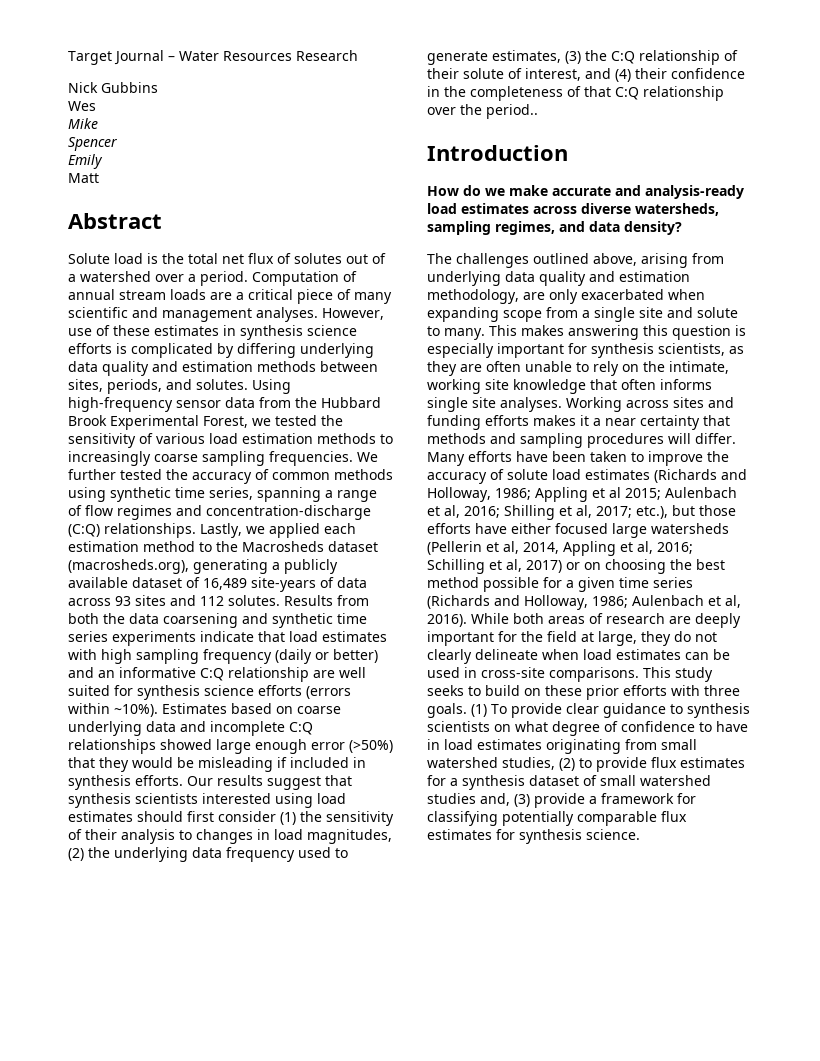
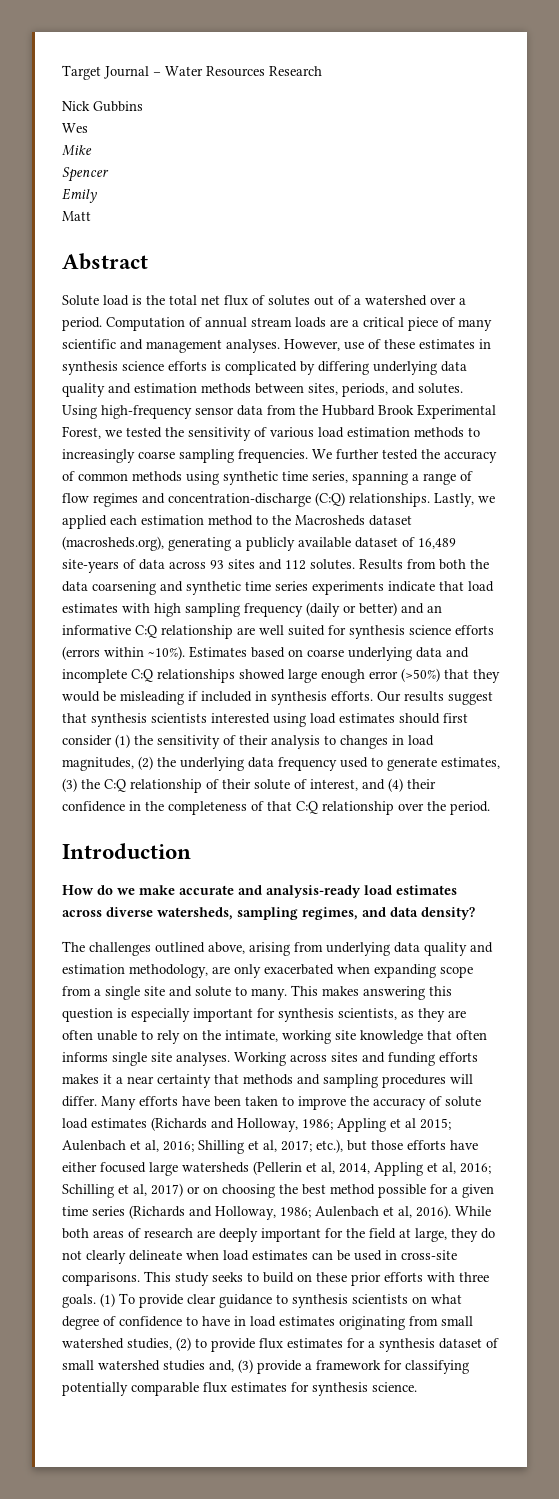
- Our results suggest that synthesis scientists interested using load estimates should first consider (1) the sensitivity of their analysis to changes in load magnitudes, (2) the underlying data frequency used to generate estimates, (3) the C:Q relationship of their solute of interest, and (4) their confidence in the completeness of that C:Q relationship over the period..
+ Our results suggest that synthesis scientists interested using load estimates should first consider (1) the sensitivity of their analysis to changes in load magnitudes, (2) the underlying data frequency used to generate estimates, (3) the C:Q relationship of their solute of interest, and (4) their confidence in the completeness of that C:Q relationship over the period.

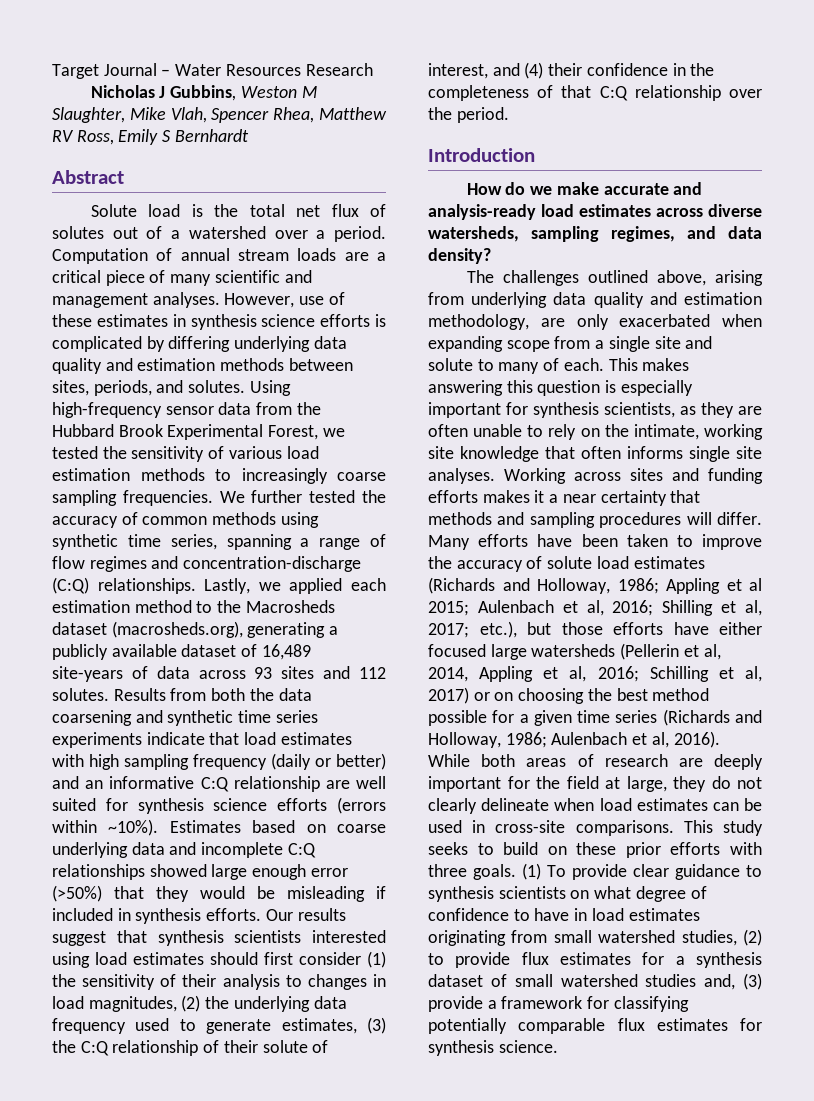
- Nick Gubbins
- Wes
- Mike
- Spencer
- Emily
- Matt
+ Nicholas J Gubbins, Weston M Slaughter, Mike Vlah, Spencer Rhea, Matthew RV Ross, Emily S Bernhardt
- The challenges outlined above, arising from underlying data quality and estimation methodology, are only exacerbated when expanding scope from a single site and solute to many.
+ The challenges outlined above, arising from underlying data quality and estimation methodology, are only exacerbated when expanding scope from a single site and solute to many of each.

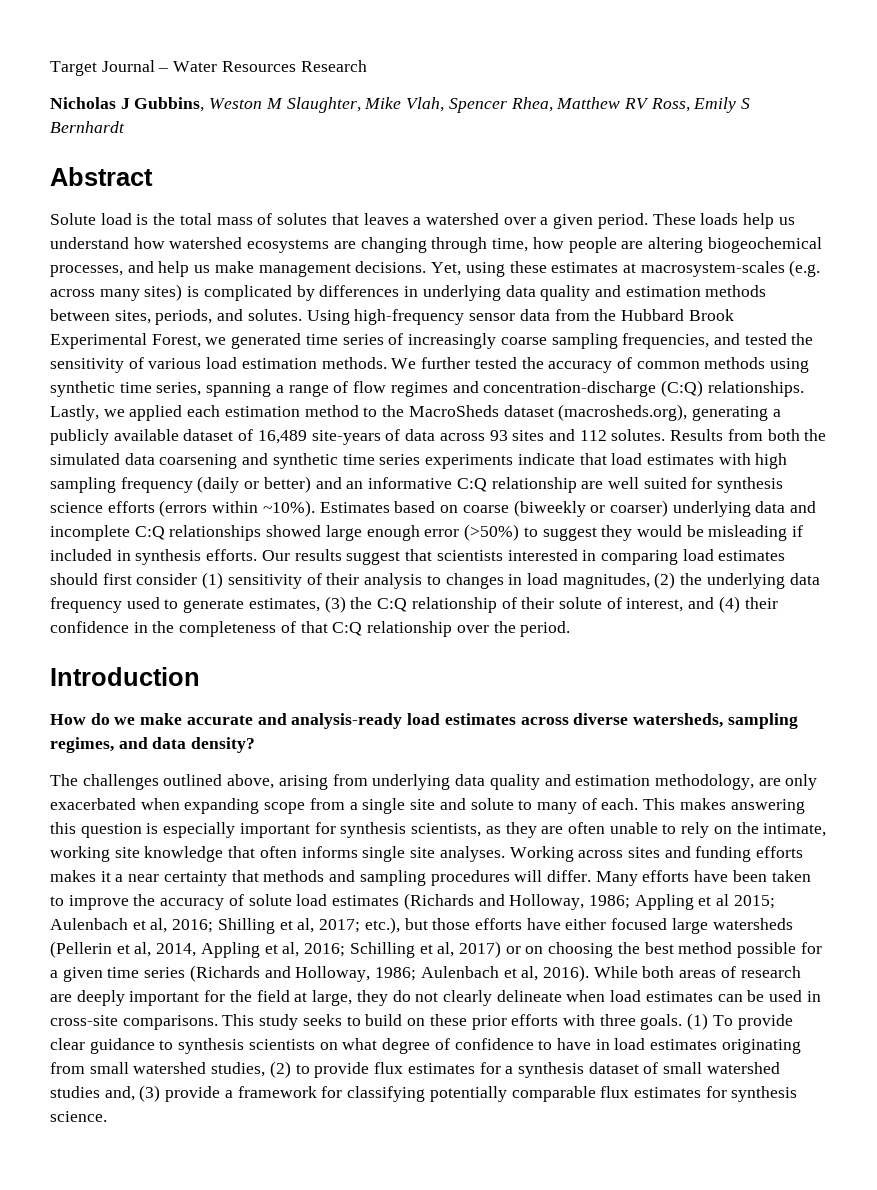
- Solute load is the total net flux of solutes out of a watershed over a period. Computation of annual stream loads are a critical piece of many scientific and management analyses. However, use of these estimates in synthesis science efforts is complicated by differing underlying data quality and estimation methods between sites, periods, and solutes.
+ Solute load is the total mass of solutes that leaves a watershed over a given period. These loads help us understand how watershed ecosystems are changing through time, how people are altering biogeochemical processes, and help us make management decisions. Yet, using these estimates at macrosystem-scales (e.g. across many sites) is complicated by differences in underlying data quality and estimation methods between sites, periods, and solutes.
- Using high-frequency sensor data from the Hubbard Brook Experimental Forest, we tested the sensitivity of various load estimation methods to increasingly coarse sampling frequencies.
+ Using high-frequency sensor data from the Hubbard Brook Experimental Forest, we generated time series of increasingly coarse sampling frequencies, and tested the sensitivity of various load estimation methods.
- Lastly, we applied each estimation method to the Macrosheds dataset (macrosheds.org), generating a publicly available dataset of 16,489 site-years of data across 93 sites and 112 solutes.
+ Lastly, we applied each estimation method to the MacroSheds dataset (macrosheds.org), generating a publicly available dataset of 16,489 site-years of data across 93 sites and 112 solutes.
- Results from both the data coarsening and synthetic time series experiments indicate that load estimates with high sampling frequency (daily or better) and an informative C:Q relationship are well suited for synthesis science efforts (errors within ~10%).
+ Results from both the simulated data coarsening and synthetic time series experiments indicate that load estimates with high sampling frequency (daily or better) and an informative C:Q relationship are well suited for synthesis science efforts (errors within ~10%).
- Estimates based on coarse underlying data and incomplete C:Q relationships showed large enough error (>50%) that they would be misleading if included in synthesis efforts.
+ Estimates based on coarse (biweekly or coarser) underlying data and incomplete C:Q relationships showed large enough error (>50%) to suggest they would be misleading if included in synthesis efforts.
- Our results suggest that synthesis scientists interested using load estimates should first consider (1) the sensitivity of their analysis to changes in load magnitudes, (2) the underlying data frequency used to generate estimates, (3) the C:Q relationship of their solute of interest, and (4) their confidence in the completeness of that C:Q relationship over the period.
+ Our results suggest that scientists interested in comparing load estimates should first consider (1) sensitivity of their analysis to changes in load magnitudes, (2) the underlying data frequency used to generate estimates, (3) the C:Q relationship of their solute of interest, and (4) their confidence in the completeness of that C:Q relationship over the period.

